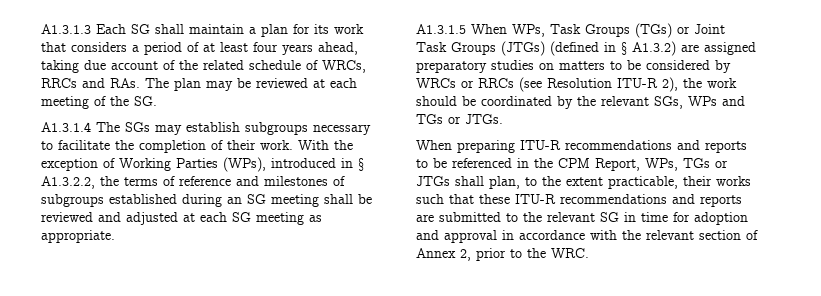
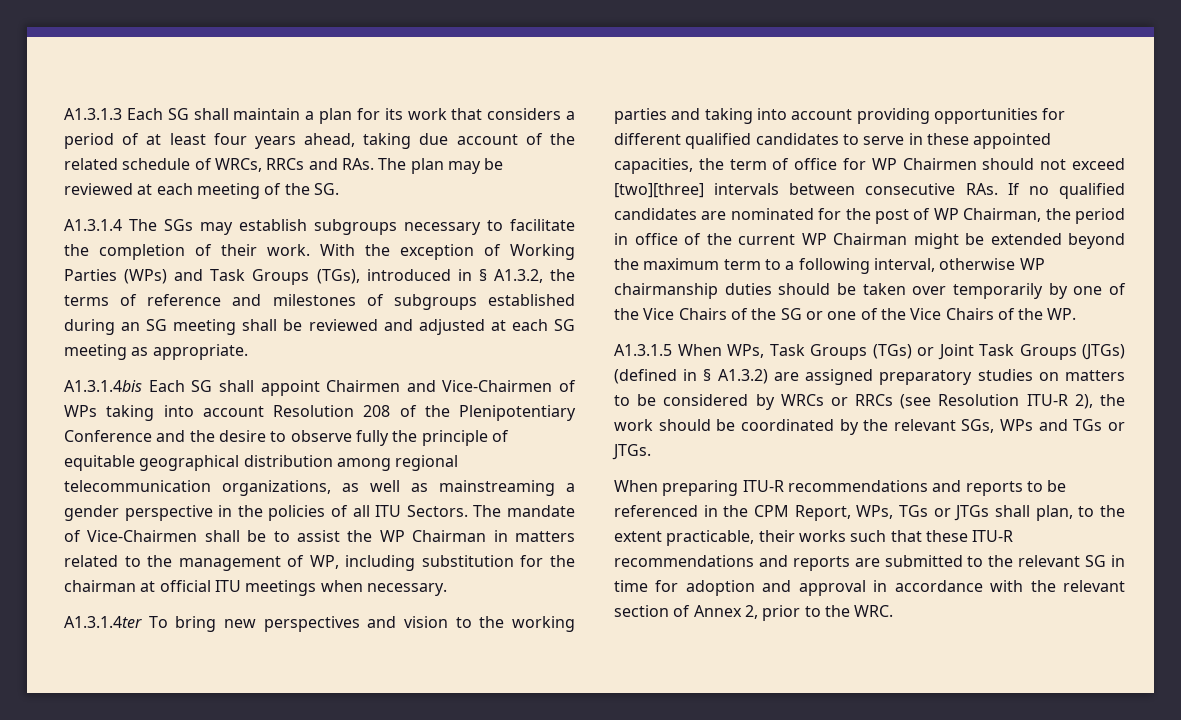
- With the exception of Working Parties (WPs), introduced in § A1.3.2.2, the terms of reference and milestones of subgroups established during an SG meeting shall be reviewed and adjusted at each SG meeting as appropriate.
+ With the exception of Working Parties (WPs) and Task Groups (TGs), introduced in § A1.3.2, the terms of reference and milestones of subgroups established during an SG meeting shall be reviewed and adjusted at each SG meeting as appropriate.
+ A1.3.1.4bis Each SG shall appoint Chairmen and Vice-Chairmen of WPs taking into account Resolution 208 of the Plenipotentiary Conference and the desire to observe fully the principle of equitable geographical distribution among regional telecommunication organizations, as well as mainstreaming a gender perspective in the policies of all ITU Sectors. The mandate of Vice-Chairmen shall be to assist the WP Chairman in matters related to the management of WP, including substitution for the chairman at official ITU meetings when necessary.
+ A1.3.1.4ter To bring new perspectives and vision to the working parties and taking into account providing opportunities for different qualified candidates to serve in these appointed capacities, the term of office for WP Chairmen should not exceed [two][three] intervals between consecutive RAs. If no qualified candidates are nominated for the post of WP Chairman, the period in office of the current WP Chairman might be extended beyond the maximum term to a following interval, otherwise WP chairmanship duties should be taken over temporarily by one of the Vice Chairs of the SG or one of the Vice Chairs of the WP.

